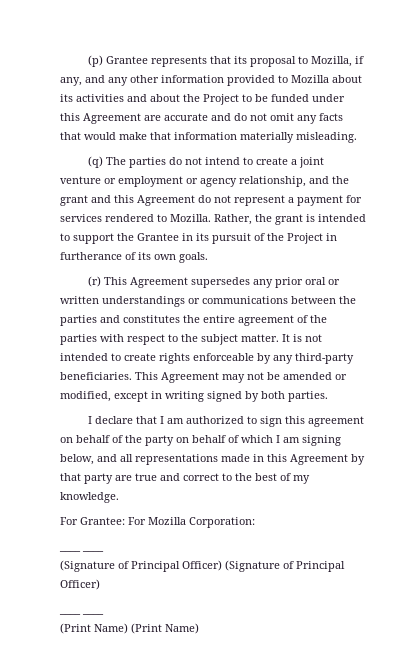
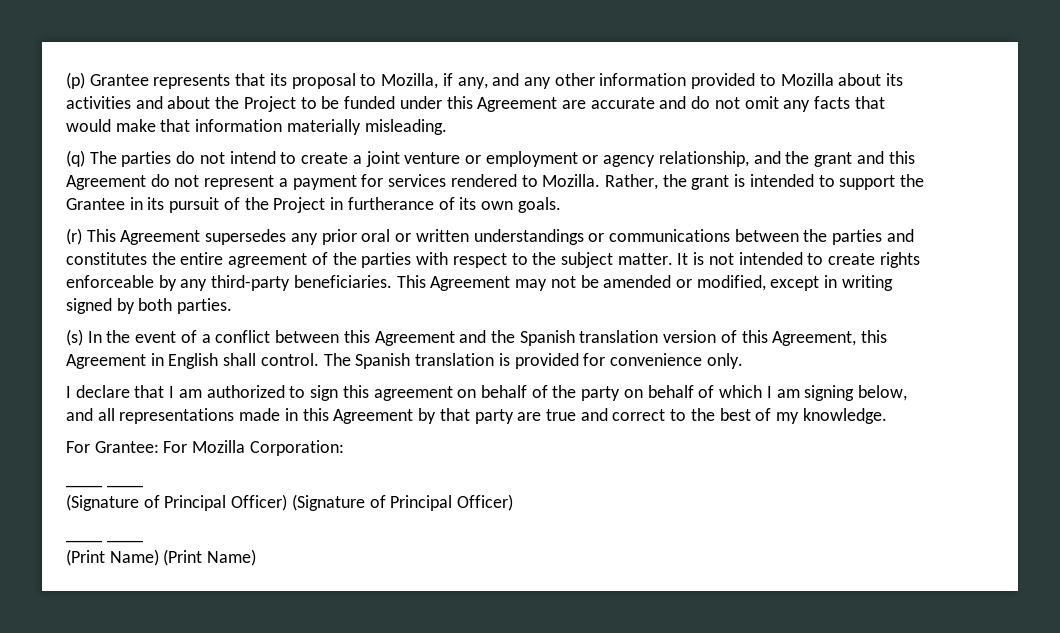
+ (s) In the event of a conflict between this Agreement and the Spanish translation version of this Agreement, this Agreement in English shall control. The Spanish translation is provided for convenience only.

